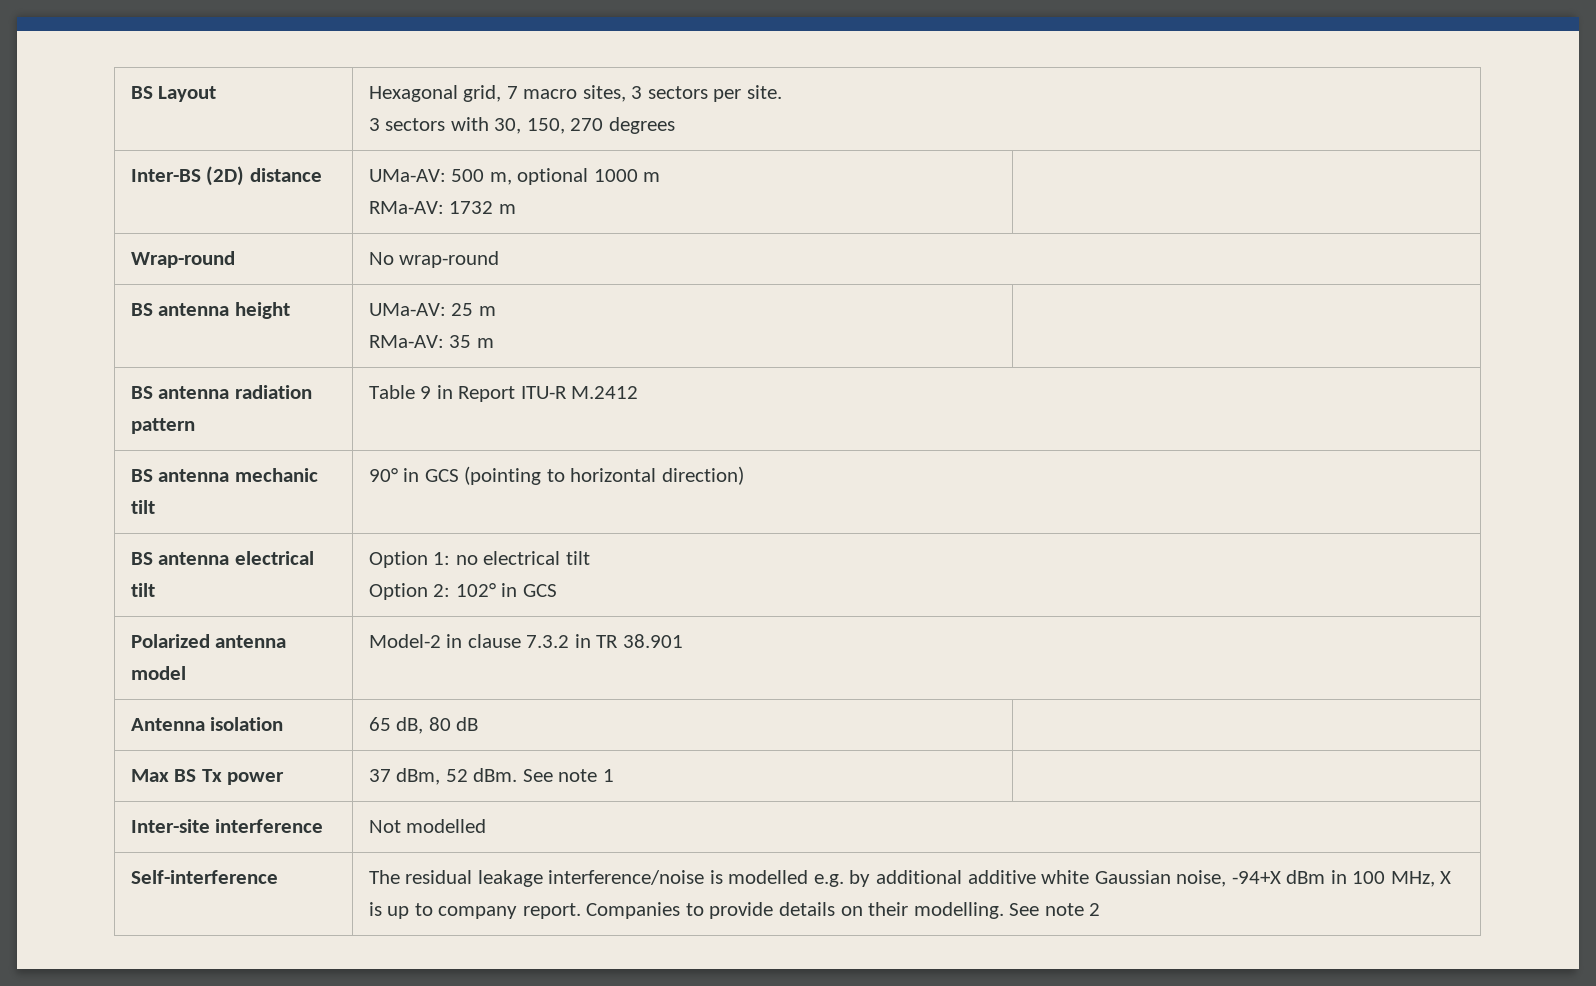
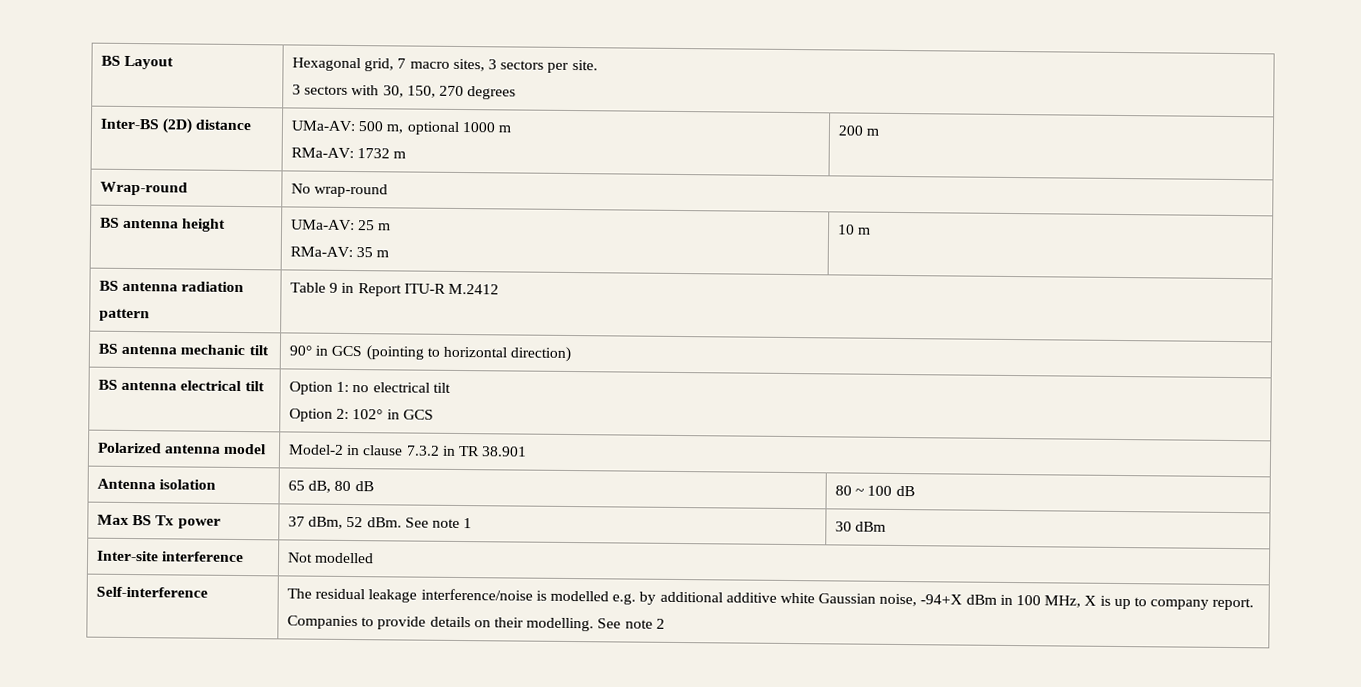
  Inter-BS (2D) distance | UMa-AV: 500 m, optional 1000 m
- RMa-AV: 1732 m |
+ RMa-AV: 1732 m | 200 m
  BS antenna height | UMa-AV: 25 m
- RMa-AV: 35 m |
+ RMa-AV: 35 m | 10 m
- Antenna isolation | 65 dB, 80 dB |
+ Antenna isolation | 65 dB, 80 dB | 80 ~ 100 dB
- Max BS Tx power | 37 dBm, 52 dBm. See note 1 |
+ Max BS Tx power | 37 dBm, 52 dBm. See note 1 | 30 dBm

